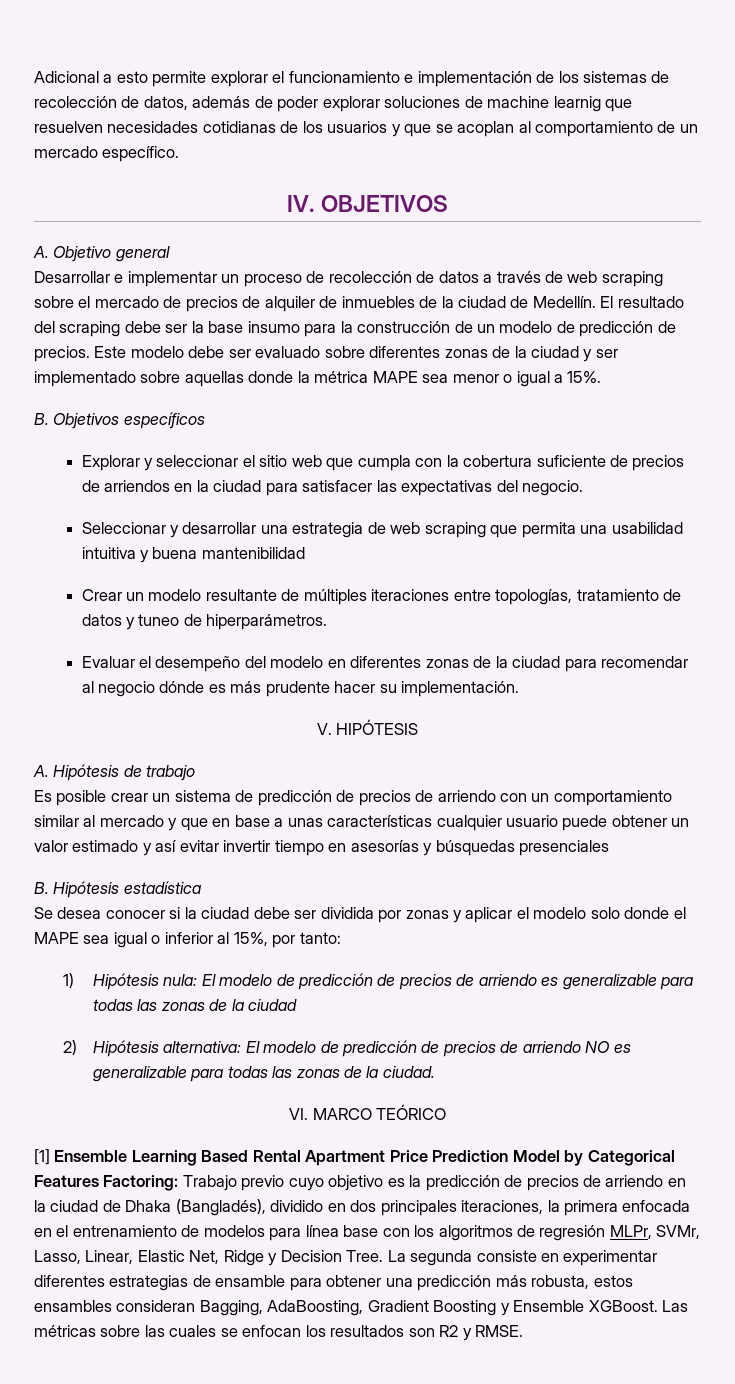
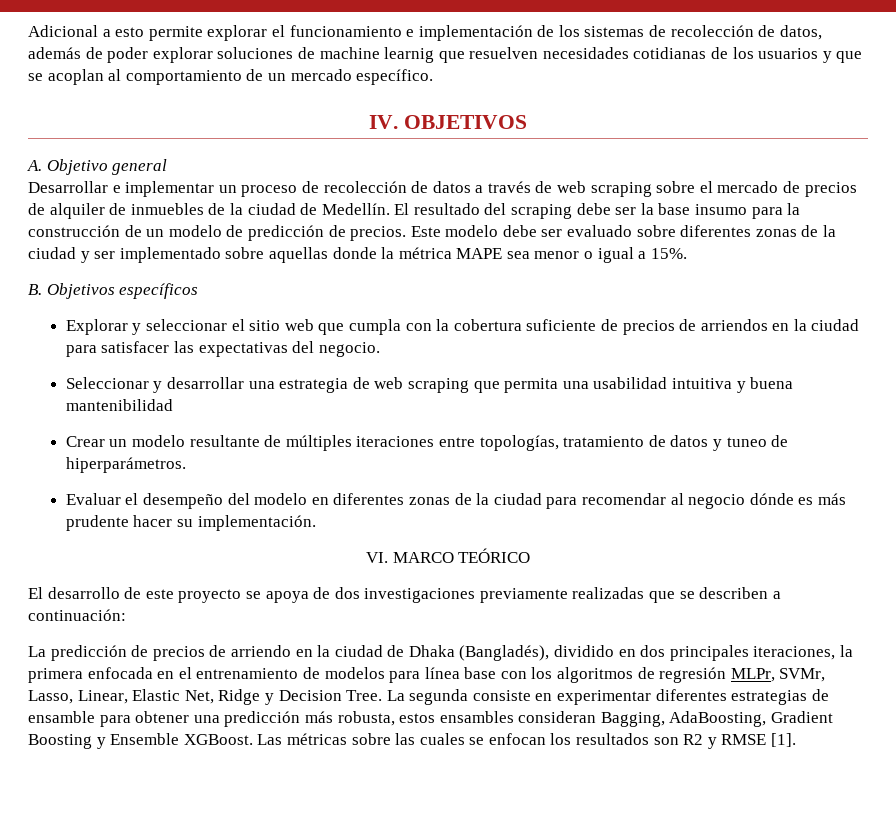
- V. HIPÓTESIS
- A. Hipótesis de trabajo
- Es posible crear un sistema de predicción de precios de arriendo con un comportamiento similar al mercado y que en base a unas características cualquier usuario puede obtener un valor estimado y así evitar invertir tiempo en asesorías y búsquedas presenciales
- B. Hipótesis estadística
- Se desea conocer si la ciudad debe ser dividida por zonas y aplicar el modelo solo donde el MAPE sea igual o inferior al 15%, por tanto:
- 1) Hipótesis nula: El modelo de predicción de precios de arriendo es generalizable para todas las zonas de la ciudad
- 2) Hipótesis alternativa: El modelo de predicción de precios de arriendo NO es generalizable para todas las zonas de la ciudad.
  VI. MARCO TEÓRICO
- [1] Ensemble Learning Based Rental Apartment Price Prediction Model by Categorical Features Factoring: Trabajo previo cuyo objetivo es la predicción de precios de arriendo en la ciudad de Dhaka (Bangladés), dividido en dos principales iteraciones, la primera enfocada en el entrenamiento de modelos para línea base con los algoritmos de regresión MLPr, SVMr, Lasso, Linear, Elastic Net, Ridge y Decision Tree.
+ El desarrollo de este proyecto se apoya de dos investigaciones previamente realizadas que se describen a continuación:
+ La predicción de precios de arriendo en la ciudad de Dhaka (Bangladés), dividido en dos principales iteraciones, la primera enfocada en el entrenamiento de modelos para línea base con los algoritmos de regresión MLPr, SVMr, Lasso, Linear, Elastic Net, Ridge y Decision Tree.
- Las métricas sobre las cuales se enfocan los resultados son R2 y RMSE.
+ Las métricas sobre las cuales se enfocan los resultados son R2 y RMSE [1].

